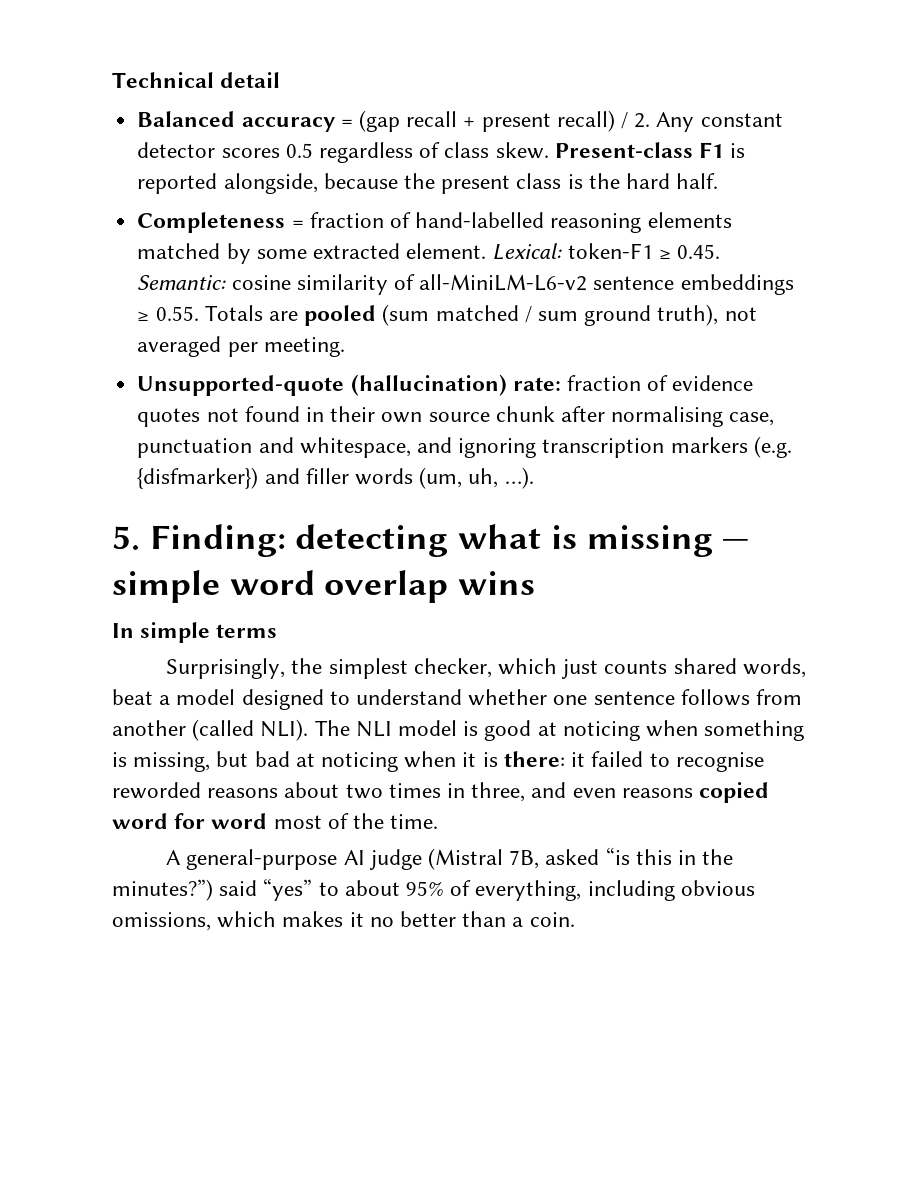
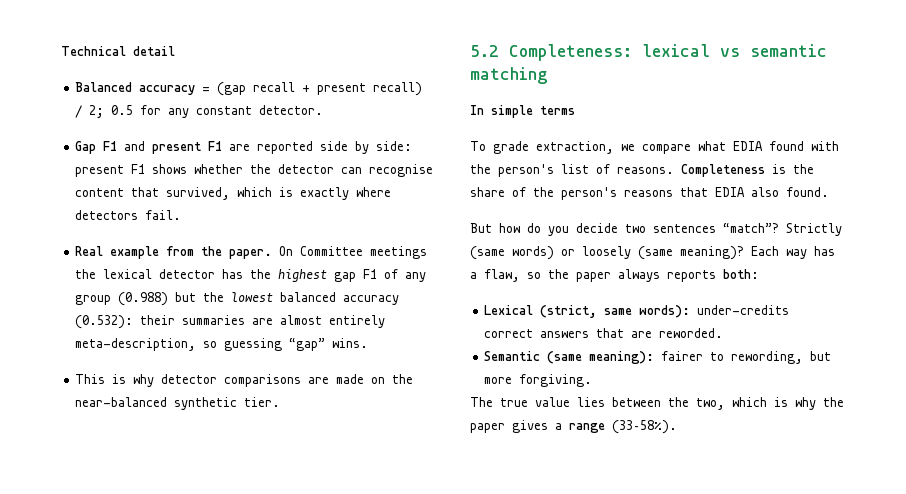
- Balanced accuracy = (gap recall + present recall) / 2. Any constant detector scores 0.5 regardless of class skew. Present-class F1 is reported alongside, because the present class is the hard half.
- Completeness = fraction of hand-labelled reasoning elements matched by some extracted element. Lexical: token-F1 ≥ 0.45. Semantic: cosine similarity of all-MiniLM-L6-v2 sentence embeddings ≥ 0.55. Totals are pooled (sum matched / sum ground truth), not averaged per meeting.
- Unsupported-quote (hallucination) rate: fraction of evidence quotes not found in their own source chunk after normalising case, punctuation and whitespace, and ignoring transcription markers (e.g. {disfmarker}) and filler words (um, uh, …).
- 5. Finding: detecting what is missing — simple word overlap wins
+ Balanced accuracy = (gap recall + present recall) / 2; 0.5 for any constant detector.
+ Gap F1 and present F1 are reported side by side: present F1 shows whether the detector can recognise content that survived, which is exactly where detectors fail.
+ Real example from the paper. On Committee meetings the lexical detector has the highest gap F1 of any group (0.988) but the lowest balanced accuracy (0.532): their summaries are almost entirely meta-description, so guessing “gap” wins.
+ This is why detector comparisons are made on the near-balanced synthetic tier.
+ 5.2 Completeness: lexical vs semantic matching
  In simple terms
- Surprisingly, the simplest checker, which just counts shared words, beat a model designed to understand whether one sentence follows from another (called NLI). The NLI model is good at noticing when something is missing, but bad at noticing when it is there: it failed to recognise reworded reasons about two times in three, and even reasons copied word for word most of the time.
- A general-purpose AI judge (Mistral 7B, asked “is this in the minutes?”) said “yes” to about 95% of everything, including obvious omissions, which makes it no better than a coin.
+ To grade extraction, we compare what EDIA found with the person's list of reasons. Completeness is the share of the person's reasons that EDIA also found.
+ But how do you decide two sentences “match”? Strictly (same words) or loosely (same meaning)? Each way has a flaw, so the paper always reports both:
+ Lexical (strict, same words): under-credits correct answers that are reworded.
+ Semantic (same meaning): fairer to rewording, but more forgiving.
+ The true value lies between the two, which is why the paper gives a range (33–58%).

